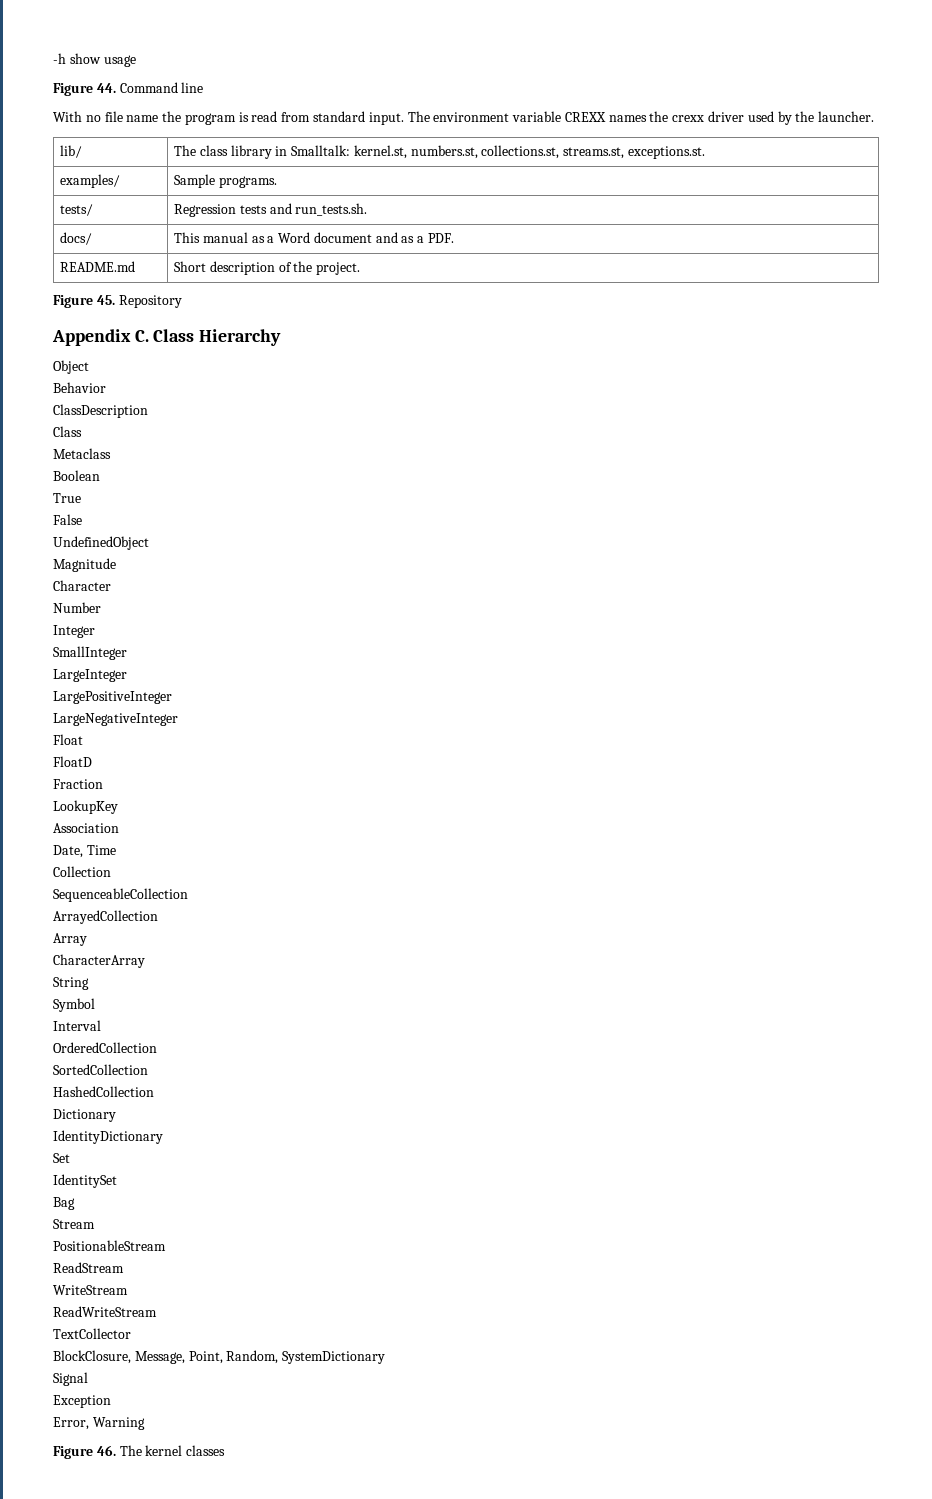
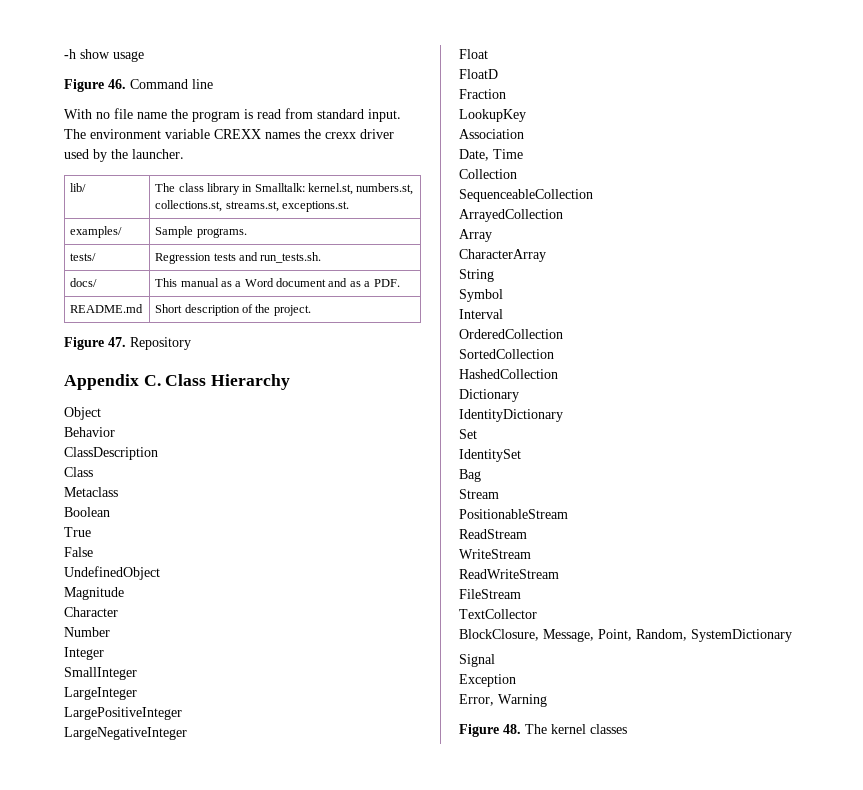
- Figure 44. Command line
+ Figure 46. Command line
- Figure 45. Repository
+ Figure 47. Repository
+ FileStream
- Figure 46. The kernel classes
+ Figure 48. The kernel classes

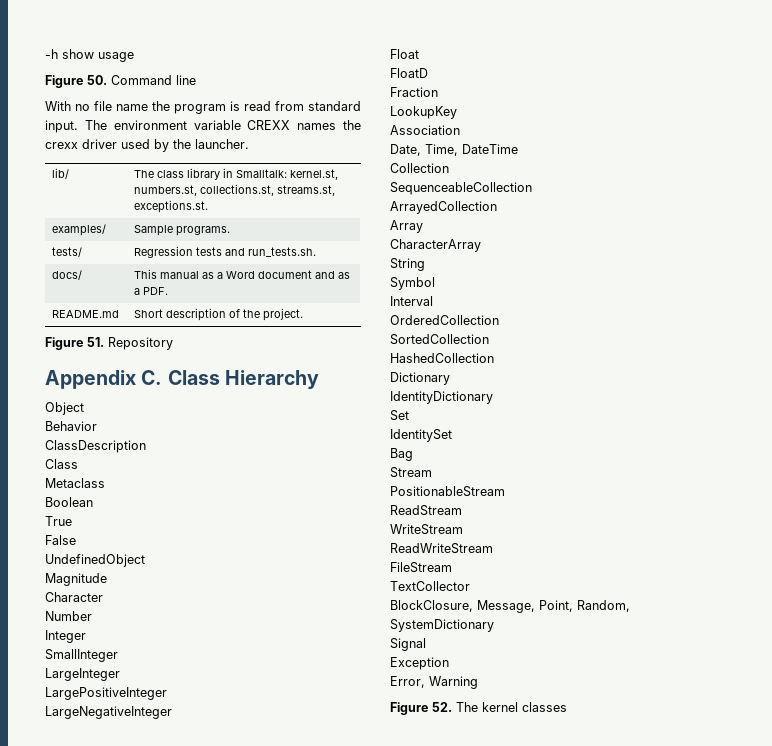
- Figure 46. Command line
+ Figure 50. Command line
- Figure 47. Repository
+ Figure 51. Repository
- Date, Time
+ Date, Time, DateTime
- Figure 48. The kernel classes
+ Figure 52. The kernel classes

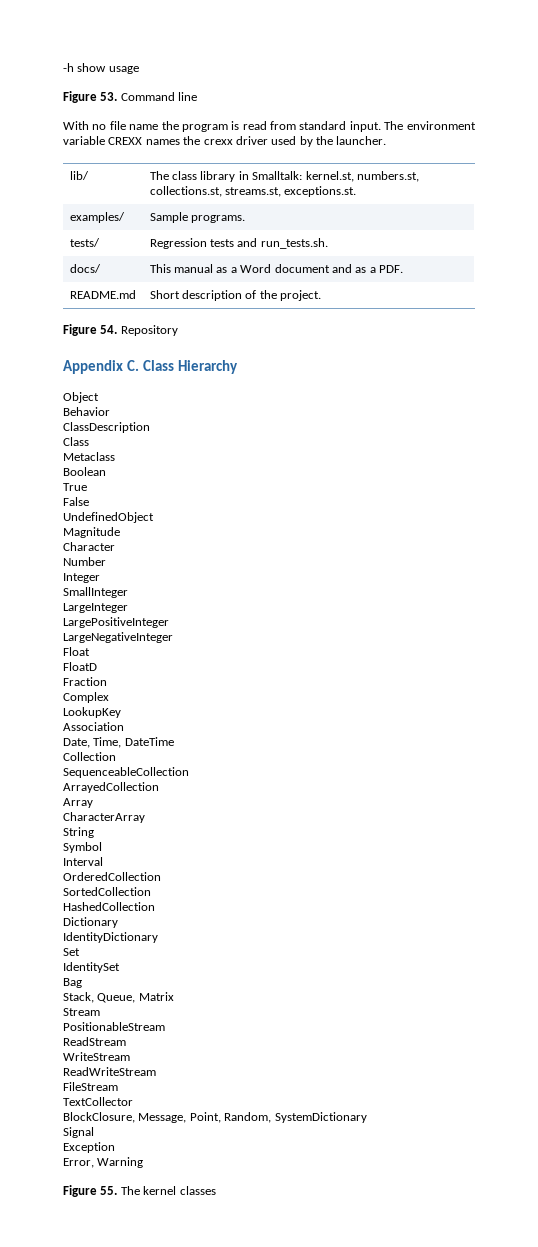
- Figure 50. Command line
+ Figure 53. Command line
- Figure 51. Repository
+ Figure 54. Repository
+ Complex
+ Stack, Queue, Matrix
- Figure 52. The kernel classes
+ Figure 55. The kernel classes

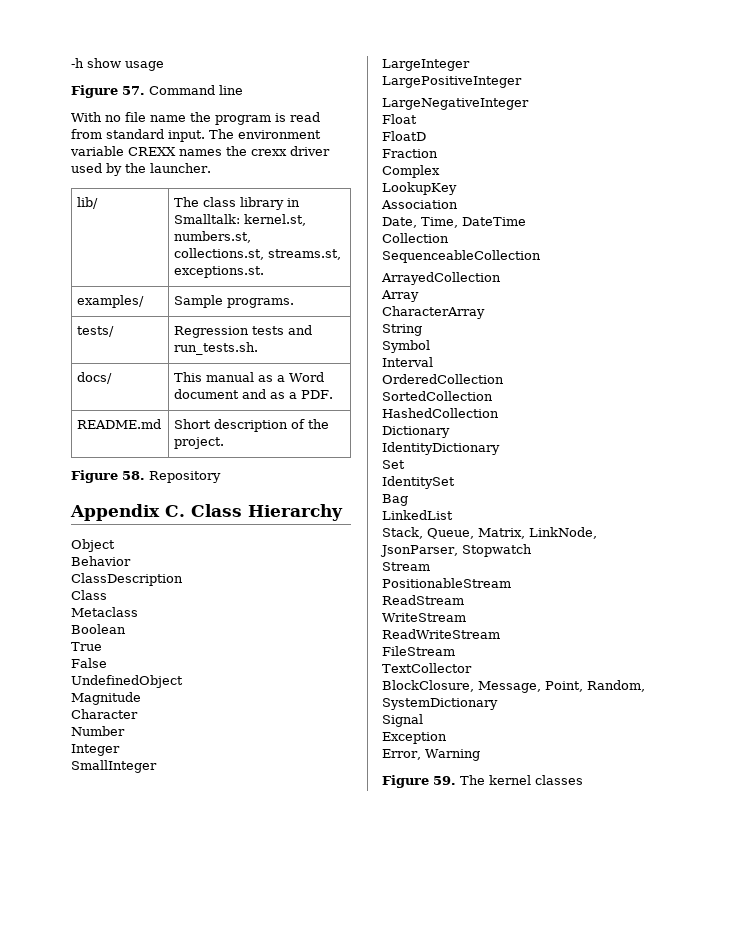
- Figure 53. Command line
+ Figure 57. Command line
- Figure 54. Repository
+ Figure 58. Repository
+ LinkedList
- Stack, Queue, Matrix
+ Stack, Queue, Matrix, LinkNode, JsonParser, Stopwatch
- Figure 55. The kernel classes
+ Figure 59. The kernel classes

